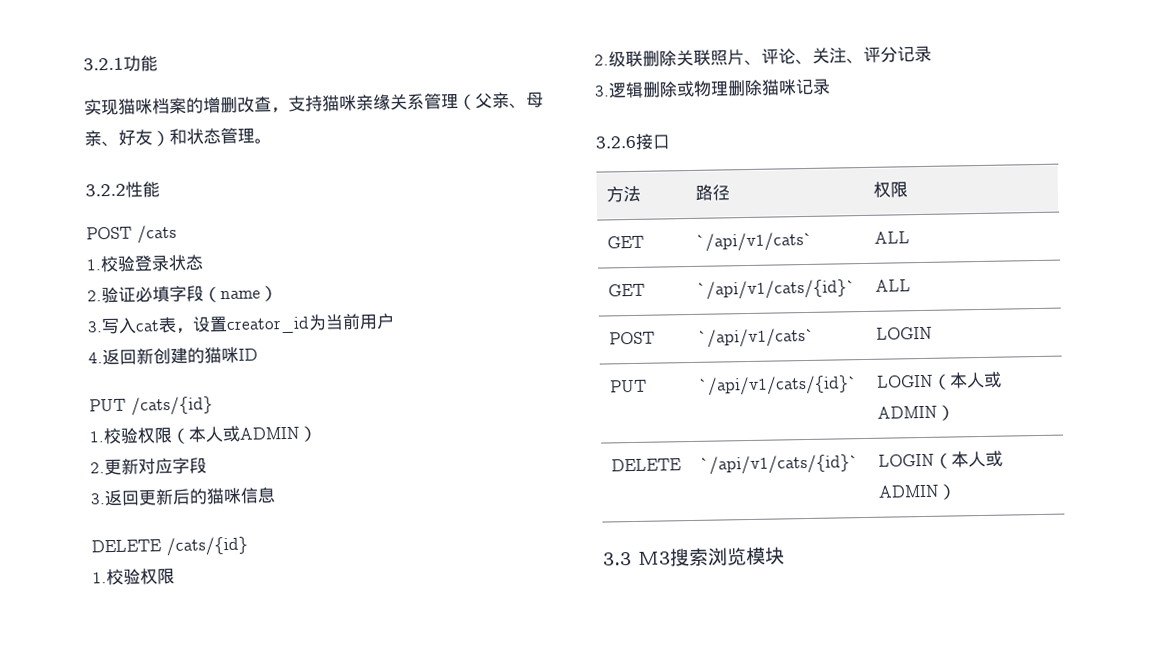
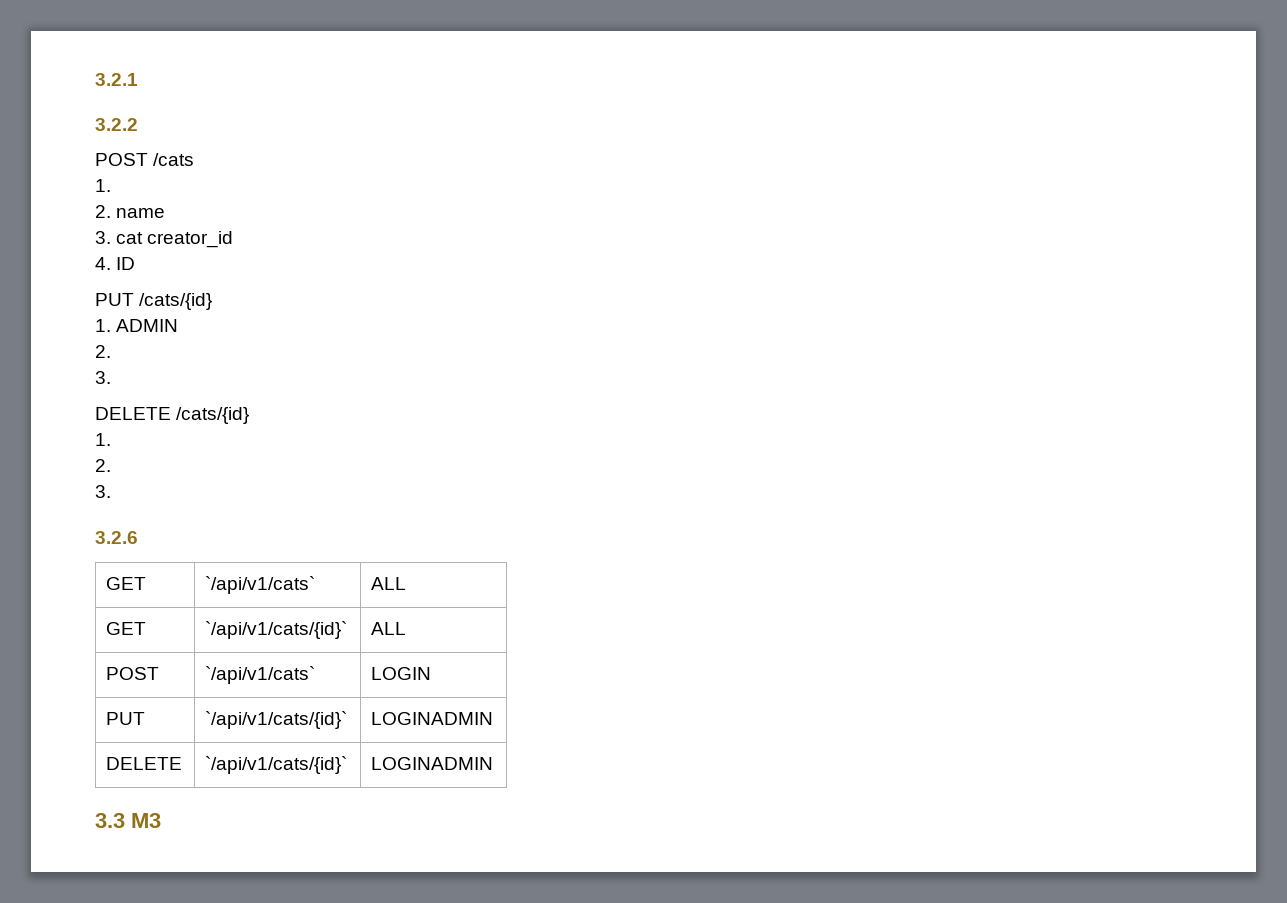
- 3.2.1功能
- 实现猫咪档案的增删改查，支持猫咪亲缘关系管理（父亲、母亲、好友）和状态管理。
+ 3.2.1
- 3.2.2性能
+ 3.2.2
  POST /cats
- 1.校验登录状态
- 2.验证必填字段（name）
- 3.写入cat表，设置creator_id为当前用户
+ 1.
+ 2. name
+ 3. cat creator_id
- 4.返回新创建的猫咪ID
+ 4. ID
- 1.校验权限（本人或ADMIN）
- 2.更新对应字段
- 3.返回更新后的猫咪信息
+ 1. ADMIN
+ 2.
+ 3.
  DELETE /cats/{id}
- 1.校验权限
- 2.级联删除关联照片、评论、关注、评分记录
- 3.逻辑删除或物理删除猫咪记录
- 3.2.6接口
- 方法 | 路径 | 权限
+ 1.
+ 2.
+ 3.
+ 3.2.6
- PUT | `/api/v1/cats/{id}` | LOGIN（本人或ADMIN）
- DELETE | `/api/v1/cats/{id}` | LOGIN（本人或ADMIN）
+ PUT | `/api/v1/cats/{id}` | LOGINADMIN
+ DELETE | `/api/v1/cats/{id}` | LOGINADMIN
- 3.3 M3搜索浏览模块
+ 3.3 M3

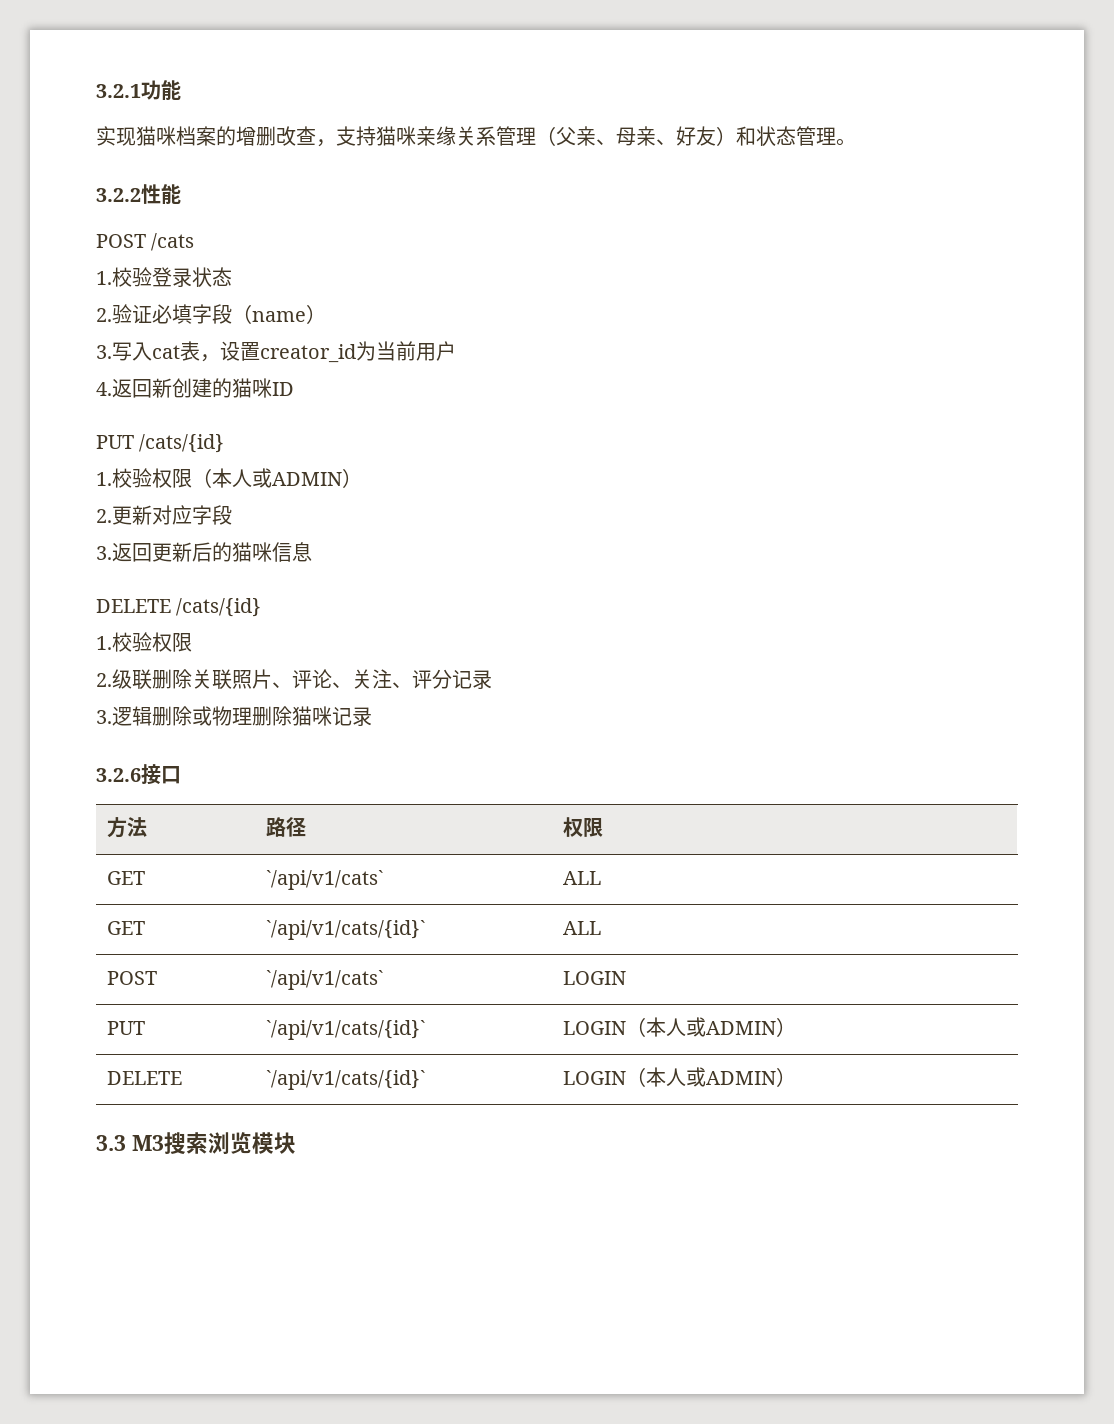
- 3.2.1
+ 3.2.1功能
+ 实现猫咪档案的增删改查，支持猫咪亲缘关系管理（父亲、母亲、好友）和状态管理。
- 3.2.2
+ 3.2.2性能
  POST /cats
- 1.
- 2. name
- 3. cat creator_id
+ 1.校验登录状态
+ 2.验证必填字段（name）
+ 3.写入cat表，设置creator_id为当前用户
- 4. ID
+ 4.返回新创建的猫咪ID
- 1. ADMIN
- 2.
- 3.
+ 1.校验权限（本人或ADMIN）
+ 2.更新对应字段
+ 3.返回更新后的猫咪信息
  DELETE /cats/{id}
- 1.
- 2.
- 3.
- 3.2.6
+ 1.校验权限
+ 2.级联删除关联照片、评论、关注、评分记录
+ 3.逻辑删除或物理删除猫咪记录
+ 3.2.6接口
+ 方法 | 路径 | 权限
- PUT | `/api/v1/cats/{id}` | LOGINADMIN
- DELETE | `/api/v1/cats/{id}` | LOGINADMIN
+ PUT | `/api/v1/cats/{id}` | LOGIN（本人或ADMIN）
+ DELETE | `/api/v1/cats/{id}` | LOGIN（本人或ADMIN）
- 3.3 M3
+ 3.3 M3搜索浏览模块

